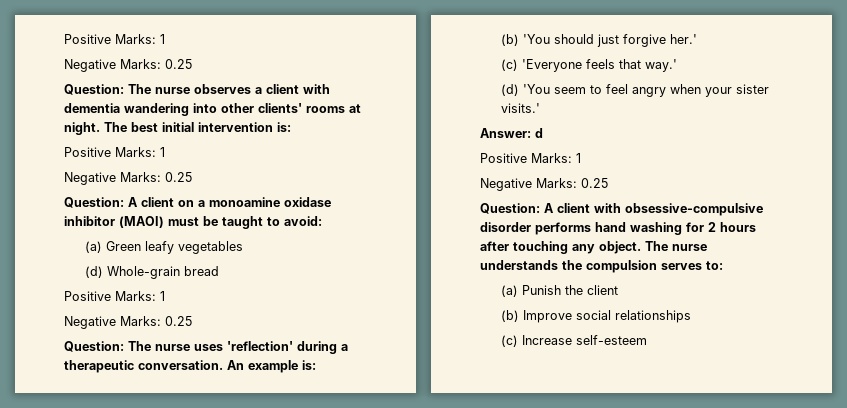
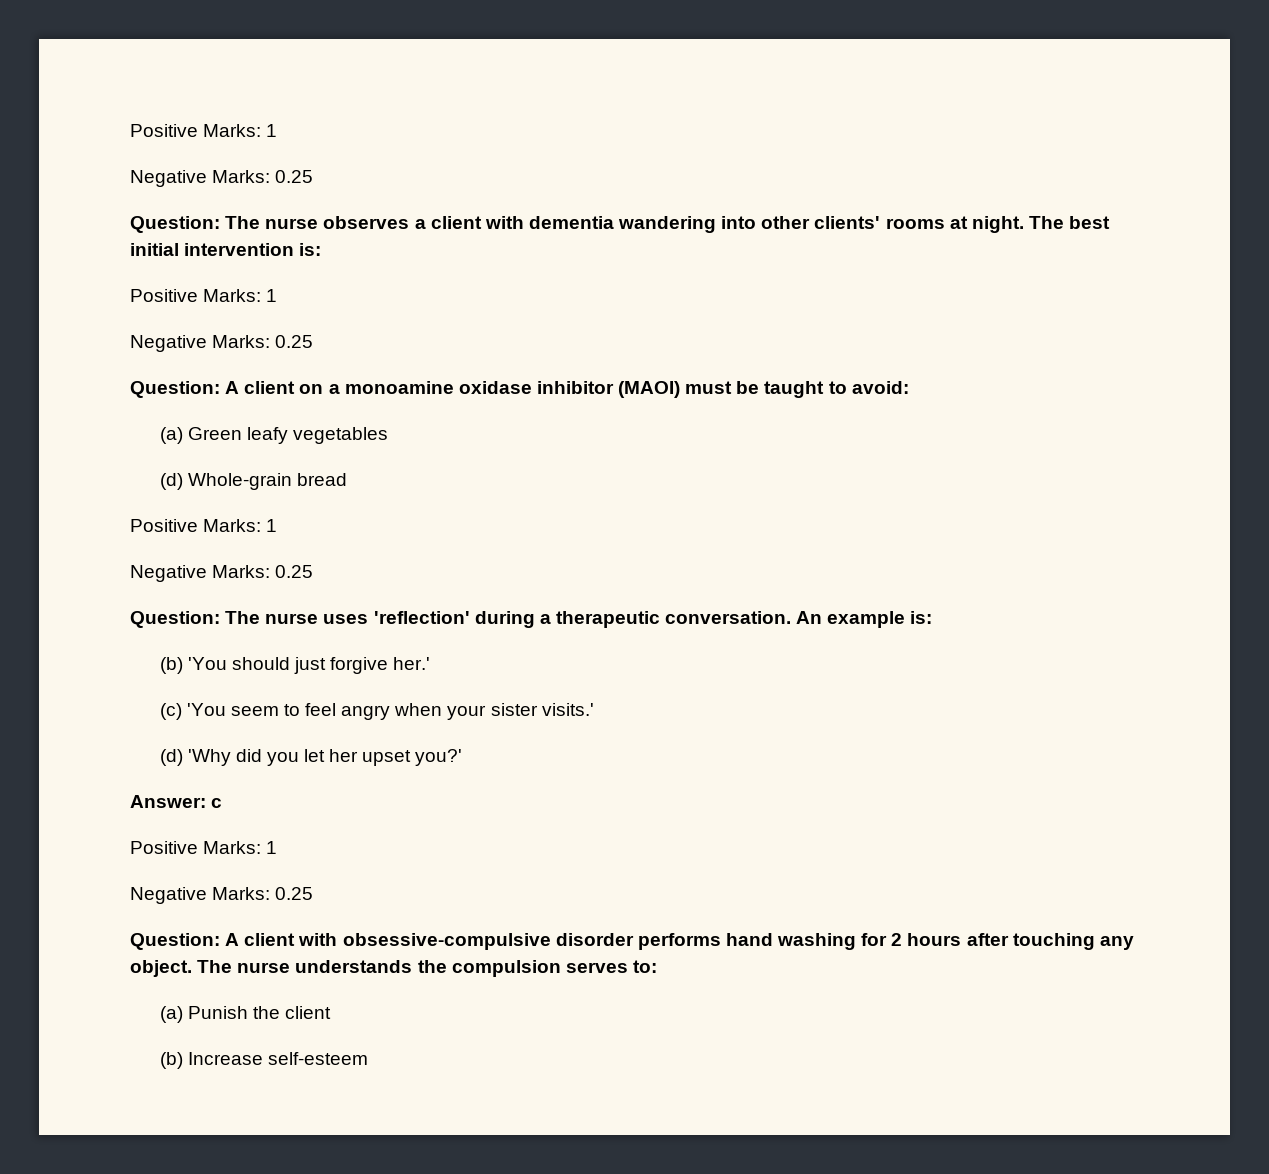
- (c) 'Everyone feels that way.'
- (d) 'You seem to feel angry when your sister visits.'
+ (c) 'You seem to feel angry when your sister visits.'
+ (d) 'Why did you let her upset you?'
- Answer: d
+ Answer: c
- (b) Improve social relationships
- (c) Increase self-esteem
+ (b) Increase self-esteem

